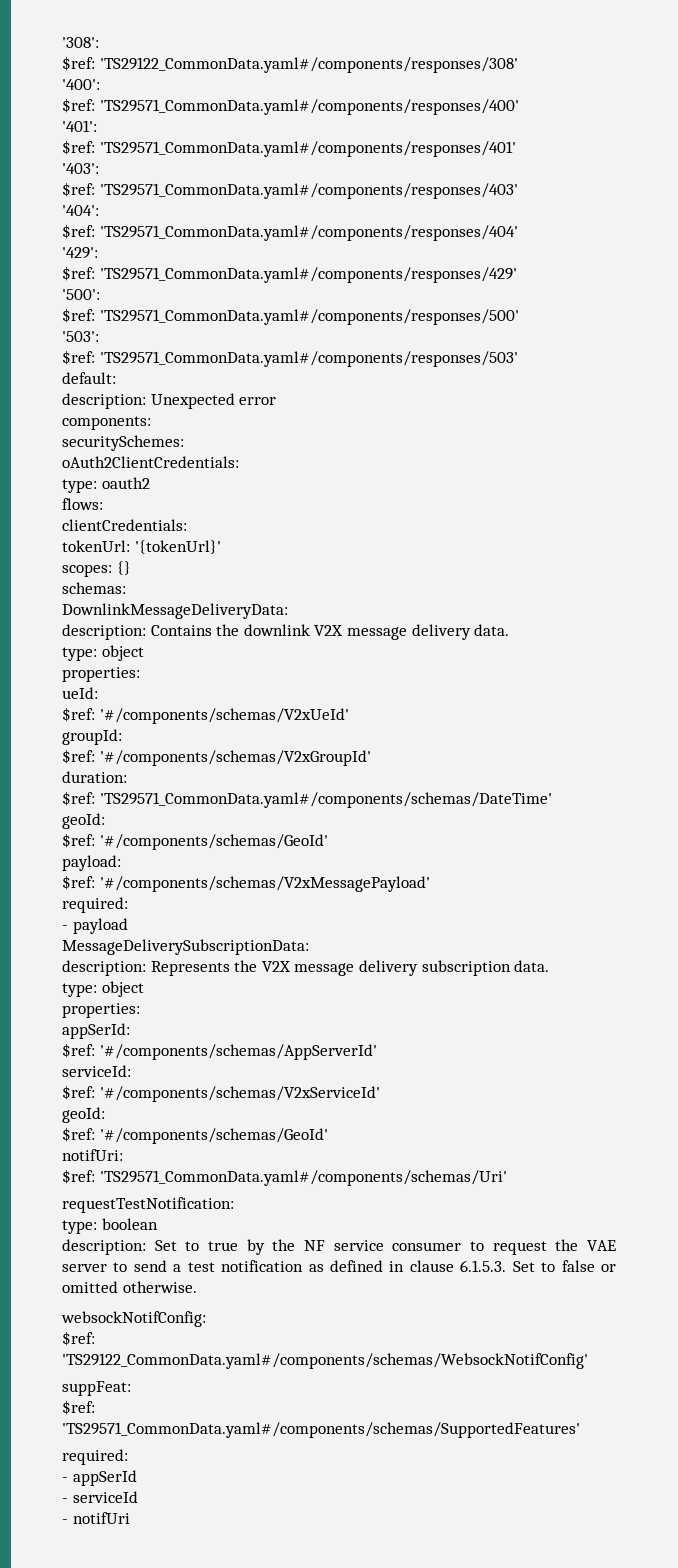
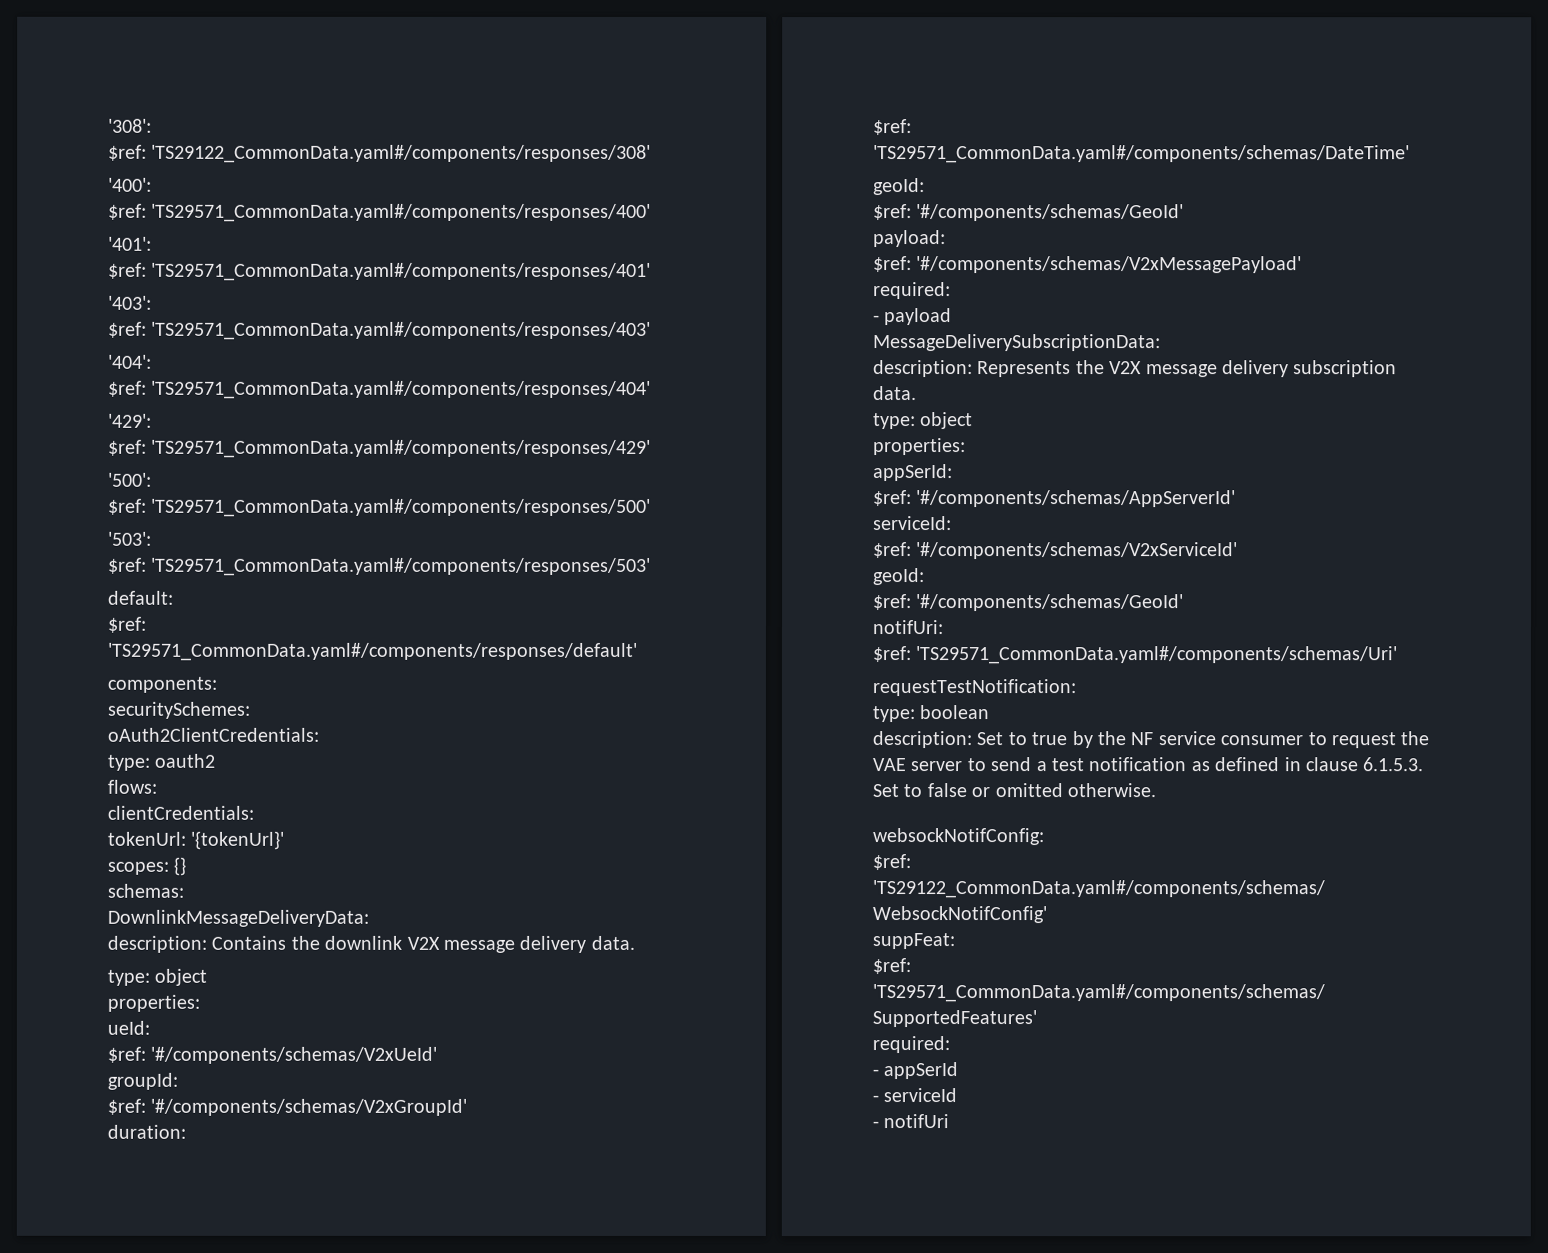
- description: Unexpected error
+ $ref: 'TS29571_CommonData.yaml#/components/responses/default'

